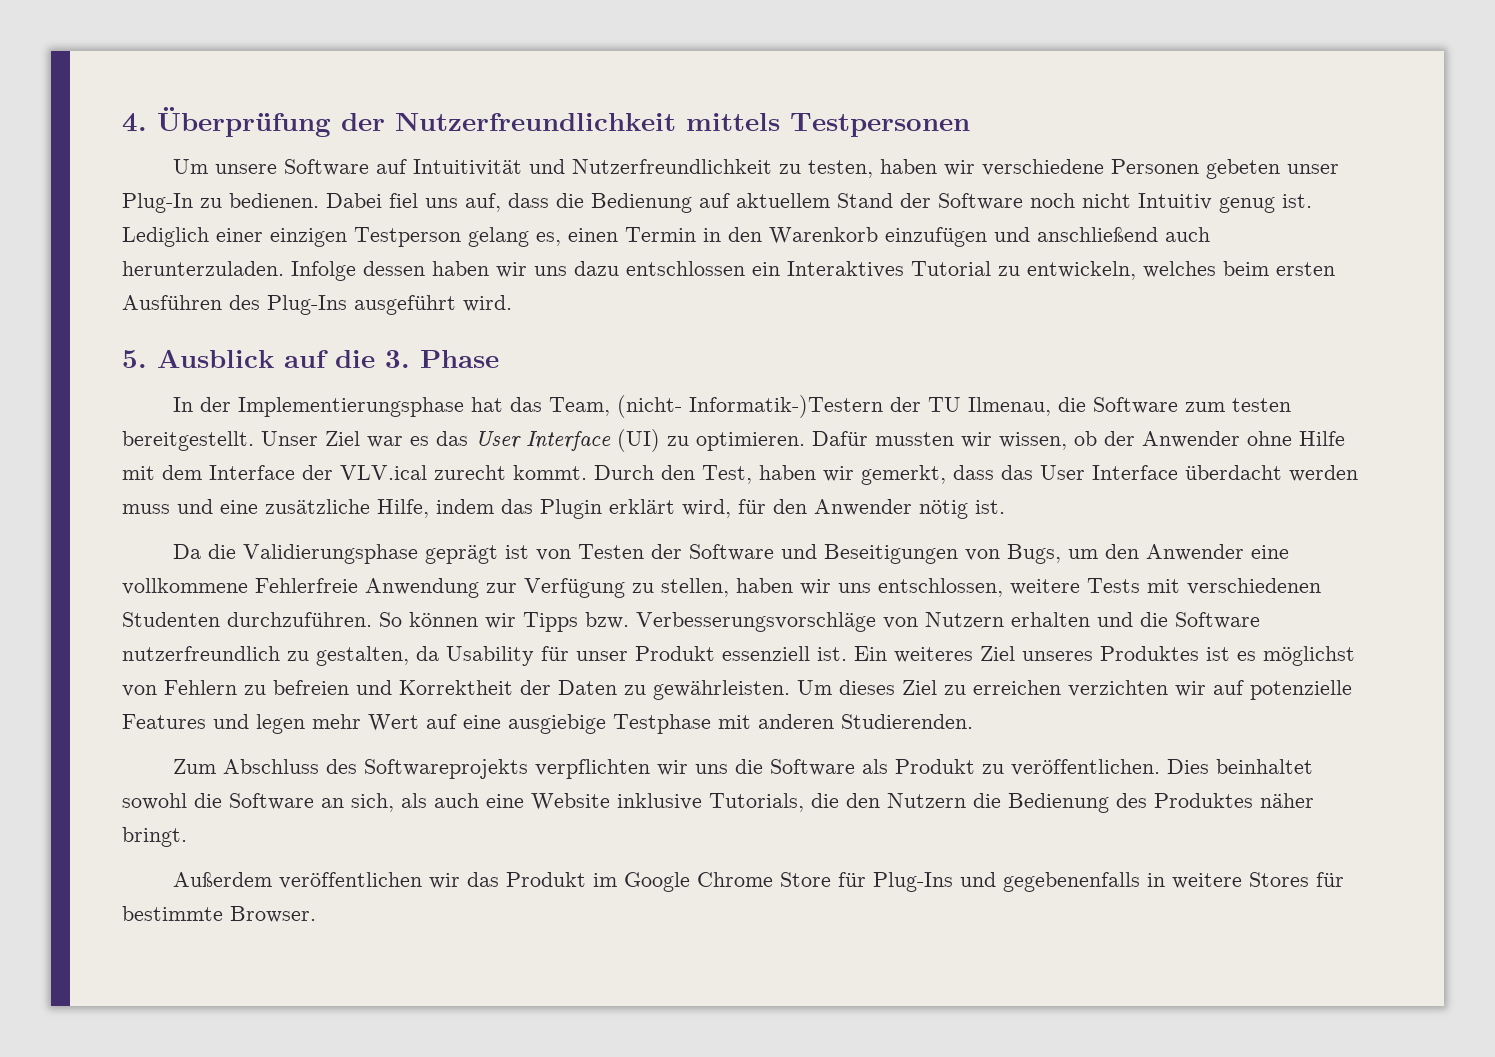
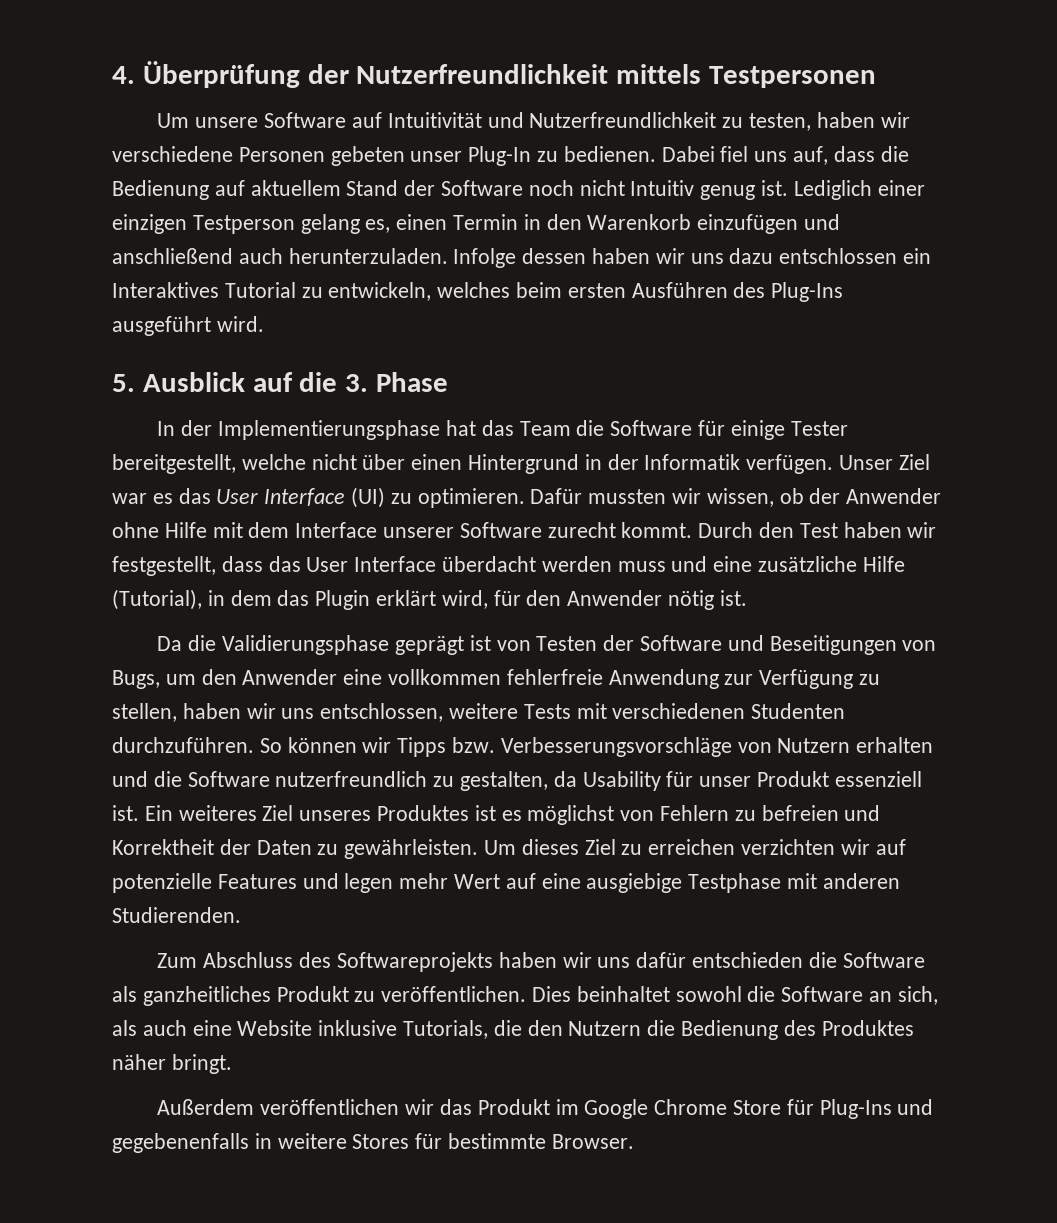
- In der Implementierungsphase hat das Team, (nicht- Informatik-)Testern der TU Ilmenau, die Software zum testen bereitgestellt.
+ In der Implementierungsphase hat das Team die Software für einige Tester bereitgestellt, welche nicht über einen Hintergrund in der Informatik verfügen.
- Dafür mussten wir wissen, ob der Anwender ohne Hilfe mit dem Interface der VLV.ical zurecht kommt.
+ Dafür mussten wir wissen, ob der Anwender ohne Hilfe mit dem Interface unserer Software zurecht kommt.
- Durch den Test, haben wir gemerkt, dass das User Interface überdacht werden muss und eine zusätzliche Hilfe, indem das Plugin erklärt wird, für den Anwender nötig ist.
+ Durch den Test haben wir festgestellt, dass das User Interface überdacht werden muss und eine zusätzliche Hilfe (Tutorial), in dem das Plugin erklärt wird, für den Anwender nötig ist.
- Da die Validierungsphase geprägt ist von Testen der Software und Beseitigungen von Bugs, um den Anwender eine vollkommene Fehlerfreie Anwendung zur Verfügung zu stellen, haben wir uns entschlossen, weitere Tests mit verschiedenen Studenten durchzuführen.
+ Da die Validierungsphase geprägt ist von Testen der Software und Beseitigungen von Bugs, um den Anwender eine vollkommen fehlerfreie Anwendung zur Verfügung zu stellen, haben wir uns entschlossen, weitere Tests mit verschiedenen Studenten durchzuführen.
- Zum Abschluss des Softwareprojekts verpflichten wir uns die Software als Produkt zu veröffentlichen.
+ Zum Abschluss des Softwareprojekts haben wir uns dafür entschieden die Software als ganzheitliches Produkt zu veröffentlichen.

